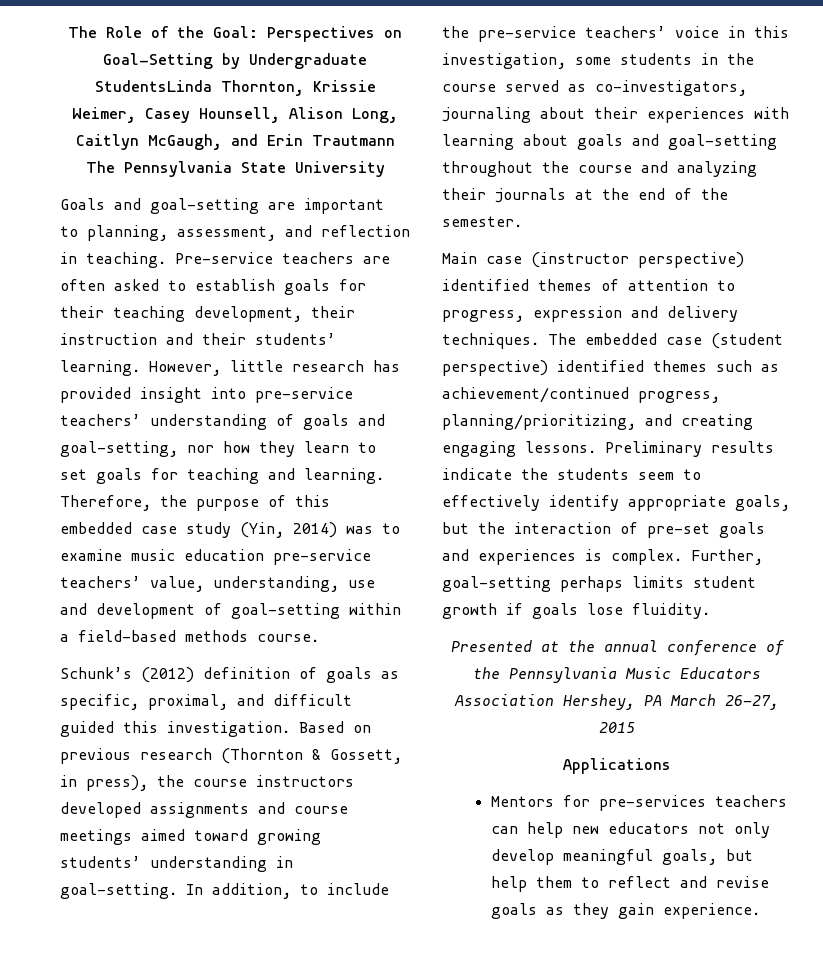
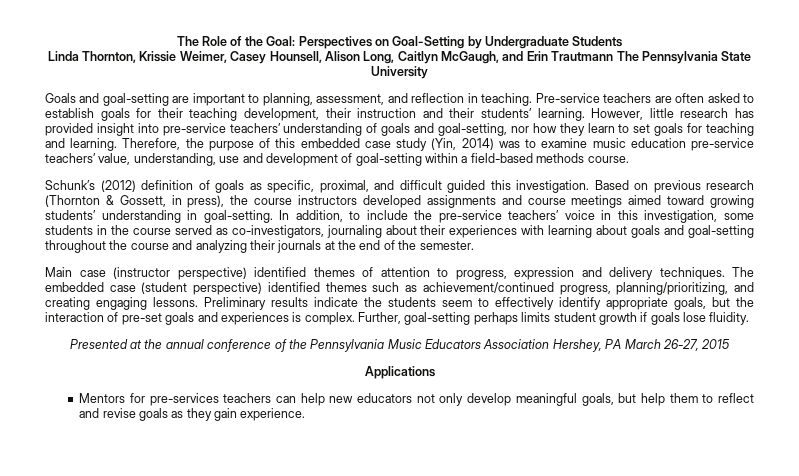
- The Role of the Goal: Perspectives on Goal-Setting by Undergraduate StudentsLinda Thornton, Krissie Weimer, Casey Hounsell, Alison Long, Caitlyn McGaugh, and Erin Trautmann The Pennsylvania State University
+ The Role of the Goal: Perspectives on Goal-Setting by Undergraduate Students
+ Linda Thornton, Krissie Weimer, Casey Hounsell, Alison Long, Caitlyn McGaugh, and Erin Trautmann The Pennsylvania State University

